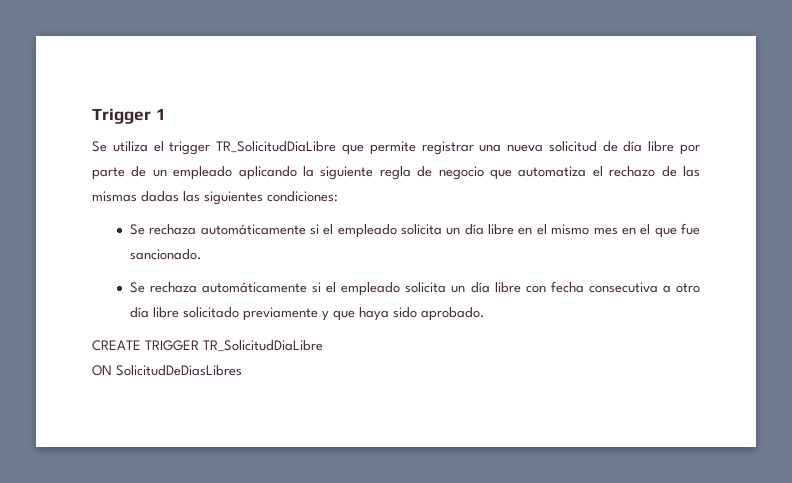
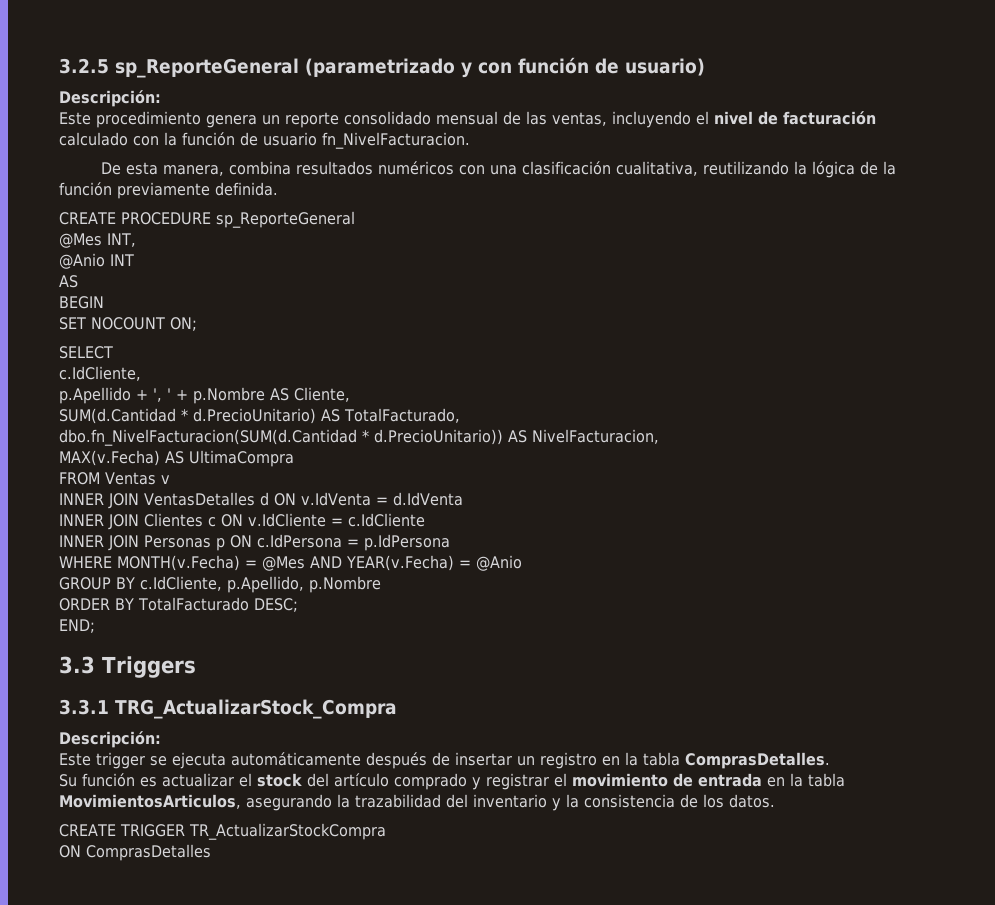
- Trigger 1
- Se utiliza el trigger TR_SolicitudDiaLibre que permite registrar una nueva solicitud de día libre por parte de un empleado aplicando la siguiente regla de negocio que automatiza el rechazo de las mismas dadas las siguientes condiciones:
- Se rechaza automáticamente si el empleado solicita un día libre en el mismo mes en el que fue sancionado.
- Se rechaza automáticamente si el empleado solicita un día libre con fecha consecutiva a otro día libre solicitado previamente y que haya sido aprobado.
+ 3.2.5 sp_ReporteGeneral (parametrizado y con función de usuario)
+ Descripción:
+ Este procedimiento genera un reporte consolidado mensual de las ventas, incluyendo el nivel de facturación calculado con la función de usuario fn_NivelFacturacion.
+ De esta manera, combina resultados numéricos con una clasificación cualitativa, reutilizando la lógica de la función previamente definida.
+ CREATE PROCEDURE sp_ReporteGeneral
+ @Mes INT,
+ @Anio INT
+ AS
+ BEGIN
+ SET NOCOUNT ON;
+ SELECT
+ c.IdCliente,
+ p.Apellido + ', ' + p.Nombre AS Cliente,
+ SUM(d.Cantidad * d.PrecioUnitario) AS TotalFacturado,
+ dbo.fn_NivelFacturacion(SUM(d.Cantidad * d.PrecioUnitario)) AS NivelFacturacion,
+ MAX(v.Fecha) AS UltimaCompra
+ FROM Ventas v
+ INNER JOIN VentasDetalles d ON v.IdVenta = d.IdVenta
+ INNER JOIN Clientes c ON v.IdCliente = c.IdCliente
+ INNER JOIN Personas p ON c.IdPersona = p.IdPersona
+ WHERE MONTH(v.Fecha) = @Mes AND YEAR(v.Fecha) = @Anio
+ GROUP BY c.IdCliente, p.Apellido, p.Nombre
+ ORDER BY TotalFacturado DESC;
+ END;
+ 3.3 Triggers
+ 3.3.1 TRG_ActualizarStock_Compra
+ Descripción:
+ Este trigger se ejecuta automáticamente después de insertar un registro en la tabla ComprasDetalles.
+ Su función es actualizar el stock del artículo comprado y registrar el movimiento de entrada en la tabla MovimientosArticulos, asegurando la trazabilidad del inventario y la consistencia de los datos.
- CREATE TRIGGER TR_SolicitudDiaLibre
- ON SolicitudDeDiasLibres
+ CREATE TRIGGER TR_ActualizarStockCompra
+ ON ComprasDetalles

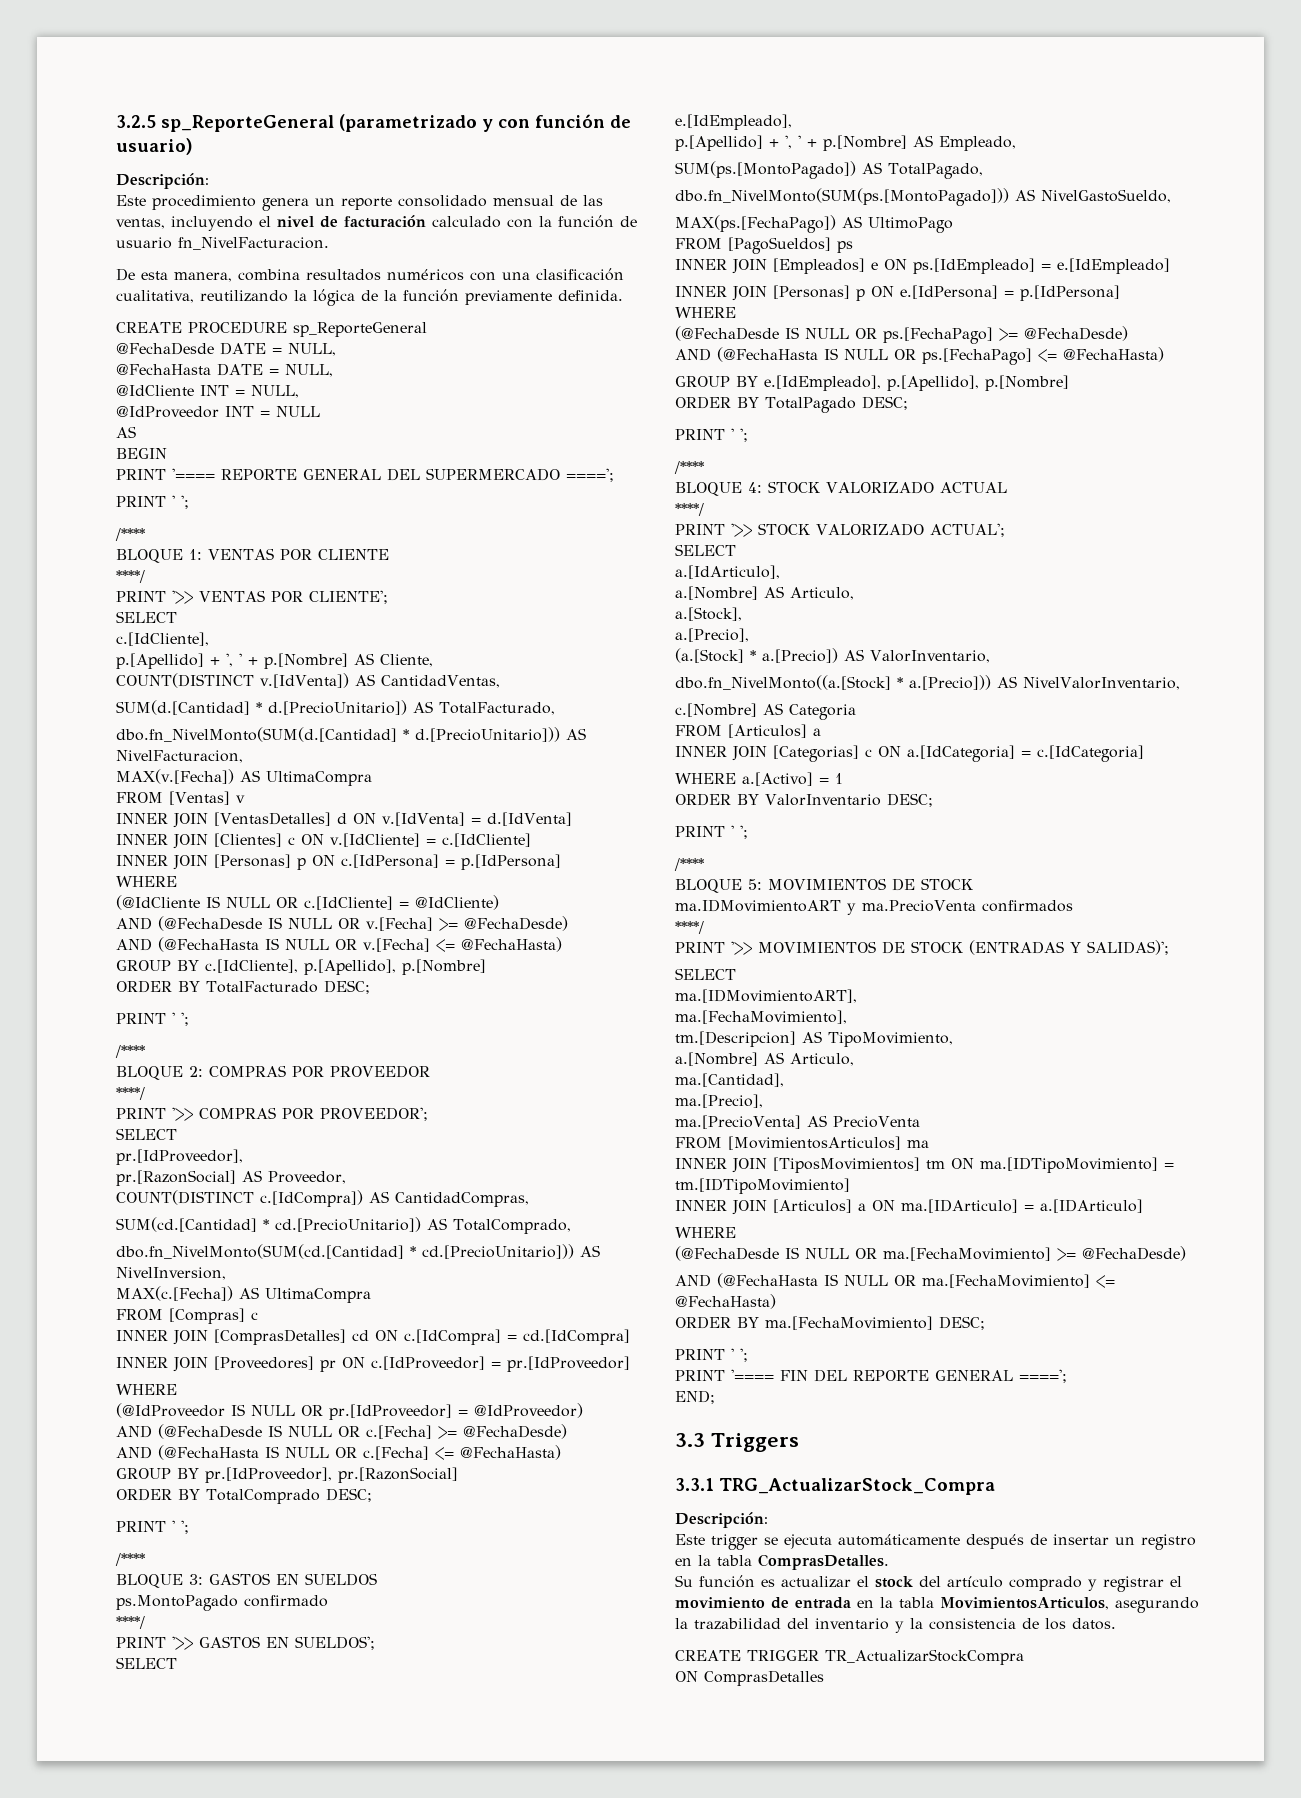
- @Mes INT,
- @Anio INT
+ @FechaDesde DATE = NULL,
+ @FechaHasta DATE = NULL,
+ @IdCliente INT = NULL,
+ @IdProveedor INT = NULL
  AS
  BEGIN
- SET NOCOUNT ON;
+ PRINT '==== REPORTE GENERAL DEL SUPERMERCADO ====';
+ PRINT ' ';
+ /****
+ BLOQUE 1: VENTAS POR CLIENTE
+ ****/
+ PRINT '>> VENTAS POR CLIENTE';
  SELECT
- c.IdCliente,
- p.Apellido + ', ' + p.Nombre AS Cliente,
+ c.[IdCliente],
+ p.[Apellido] + ', ' + p.[Nombre] AS Cliente,
- SUM(d.Cantidad * d.PrecioUnitario) AS TotalFacturado,
+ COUNT(DISTINCT v.[IdVenta]) AS CantidadVentas,
+ SUM(d.[Cantidad] * d.[PrecioUnitario]) AS TotalFacturado,
- dbo.fn_NivelFacturacion(SUM(d.Cantidad * d.PrecioUnitario)) AS NivelFacturacion,
+ dbo.fn_NivelMonto(SUM(d.[Cantidad] * d.[PrecioUnitario])) AS NivelFacturacion,
- MAX(v.Fecha) AS UltimaCompra
- FROM Ventas v
+ MAX(v.[Fecha]) AS UltimaCompra
+ FROM [Ventas] v
- INNER JOIN VentasDetalles d ON v.IdVenta = d.IdVenta
- INNER JOIN Clientes c ON v.IdCliente = c.IdCliente
- INNER JOIN Personas p ON c.IdPersona = p.IdPersona
- WHERE MONTH(v.Fecha) = @Mes AND YEAR(v.Fecha) = @Anio
- GROUP BY c.IdCliente, p.Apellido, p.Nombre
+ INNER JOIN [VentasDetalles] d ON v.[IdVenta] = d.[IdVenta]
+ INNER JOIN [Clientes] c ON v.[IdCliente] = c.[IdCliente]
+ INNER JOIN [Personas] p ON c.[IdPersona] = p.[IdPersona]
+ WHERE
+ (@IdCliente IS NULL OR c.[IdCliente] = @IdCliente)
+ AND (@FechaDesde IS NULL OR v.[Fecha] >= @FechaDesde)
+ AND (@FechaHasta IS NULL OR v.[Fecha] <= @FechaHasta)
+ GROUP BY c.[IdCliente], p.[Apellido], p.[Nombre]
  ORDER BY TotalFacturado DESC;
+ PRINT ' ';
+ /****
+ BLOQUE 2: COMPRAS POR PROVEEDOR
+ ****/
+ PRINT '>> COMPRAS POR PROVEEDOR';
+ SELECT
+ pr.[IdProveedor],
+ pr.[RazonSocial] AS Proveedor,
+ COUNT(DISTINCT c.[IdCompra]) AS CantidadCompras,
+ SUM(cd.[Cantidad] * cd.[PrecioUnitario]) AS TotalComprado,
+ dbo.fn_NivelMonto(SUM(cd.[Cantidad] * cd.[PrecioUnitario])) AS NivelInversion,
+ MAX(c.[Fecha]) AS UltimaCompra
+ FROM [Compras] c
+ INNER JOIN [ComprasDetalles] cd ON c.[IdCompra] = cd.[IdCompra]
+ INNER JOIN [Proveedores] pr ON c.[IdProveedor] = pr.[IdProveedor]
+ WHERE
+ (@IdProveedor IS NULL OR pr.[IdProveedor] = @IdProveedor)
+ AND (@FechaDesde IS NULL OR c.[Fecha] >= @FechaDesde)
+ AND (@FechaHasta IS NULL OR c.[Fecha] <= @FechaHasta)
+ GROUP BY pr.[IdProveedor], pr.[RazonSocial]
+ ORDER BY TotalComprado DESC;
+ PRINT ' ';
+ /****
+ BLOQUE 3: GASTOS EN SUELDOS
+ ps.MontoPagado confirmado
+ ****/
+ PRINT '>> GASTOS EN SUELDOS';
+ SELECT
+ e.[IdEmpleado],
+ p.[Apellido] + ', ' + p.[Nombre] AS Empleado,
+ SUM(ps.[MontoPagado]) AS TotalPagado,
+ dbo.fn_NivelMonto(SUM(ps.[MontoPagado])) AS NivelGastoSueldo,
+ MAX(ps.[FechaPago]) AS UltimoPago
+ FROM [PagoSueldos] ps
+ INNER JOIN [Empleados] e ON ps.[IdEmpleado] = e.[IdEmpleado]
+ INNER JOIN [Personas] p ON e.[IdPersona] = p.[IdPersona]
+ WHERE
+ (@FechaDesde IS NULL OR ps.[FechaPago] >= @FechaDesde)
+ AND (@FechaHasta IS NULL OR ps.[FechaPago] <= @FechaHasta)
+ GROUP BY e.[IdEmpleado], p.[Apellido], p.[Nombre]
+ ORDER BY TotalPagado DESC;
+ PRINT ' ';
+ /****
+ BLOQUE 4: STOCK VALORIZADO ACTUAL
+ ****/
+ PRINT '>> STOCK VALORIZADO ACTUAL';
+ SELECT
+ a.[IdArticulo],
+ a.[Nombre] AS Articulo,
+ a.[Stock],
+ a.[Precio],
+ (a.[Stock] * a.[Precio]) AS ValorInventario,
+ dbo.fn_NivelMonto((a.[Stock] * a.[Precio])) AS NivelValorInventario,
+ c.[Nombre] AS Categoria
+ FROM [Articulos] a
+ INNER JOIN [Categorias] c ON a.[IdCategoria] = c.[IdCategoria]
+ WHERE a.[Activo] = 1
+ ORDER BY ValorInventario DESC;
+ PRINT ' ';
+ /****
+ BLOQUE 5: MOVIMIENTOS DE STOCK
+ ma.IDMovimientoART y ma.PrecioVenta confirmados
+ ****/
+ PRINT '>> MOVIMIENTOS DE STOCK (ENTRADAS Y SALIDAS)';
+ SELECT
+ ma.[IDMovimientoART],
+ ma.[FechaMovimiento],
+ tm.[Descripcion] AS TipoMovimiento,
+ a.[Nombre] AS Articulo,
+ ma.[Cantidad],
+ ma.[Precio],
+ ma.[PrecioVenta] AS PrecioVenta
+ FROM [MovimientosArticulos] ma
+ INNER JOIN [TiposMovimientos] tm ON ma.[IDTipoMovimiento] = tm.[IDTipoMovimiento]
+ INNER JOIN [Articulos] a ON ma.[IDArticulo] = a.[IDArticulo]
+ WHERE
+ (@FechaDesde IS NULL OR ma.[FechaMovimiento] >= @FechaDesde)
+ AND (@FechaHasta IS NULL OR ma.[FechaMovimiento] <= @FechaHasta)
+ ORDER BY ma.[FechaMovimiento] DESC;
+ PRINT ' ';
+ PRINT '==== FIN DEL REPORTE GENERAL ====';

